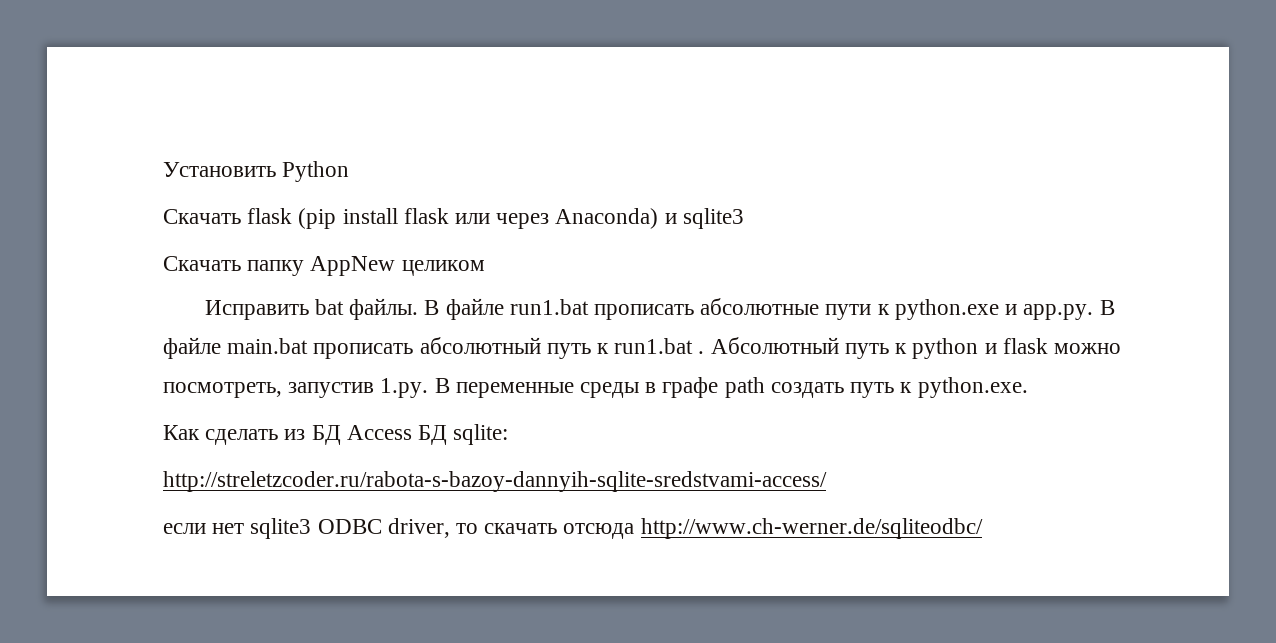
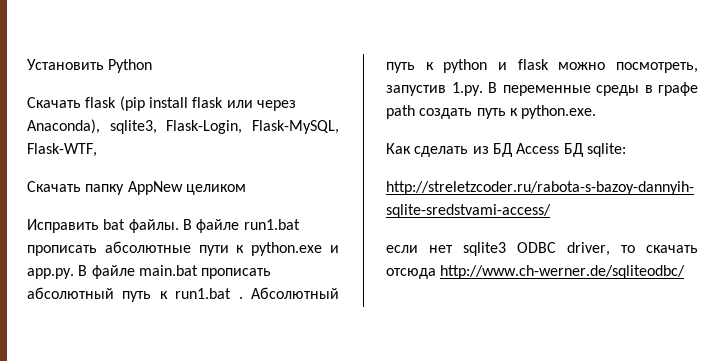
- Скачать flask (pip install flask или через Anaconda) и sqlite3
+ Скачать flask (pip install flask или через Anaconda), sqlite3, Flask-Login, Flask-MySQL, Flask-WTF,

